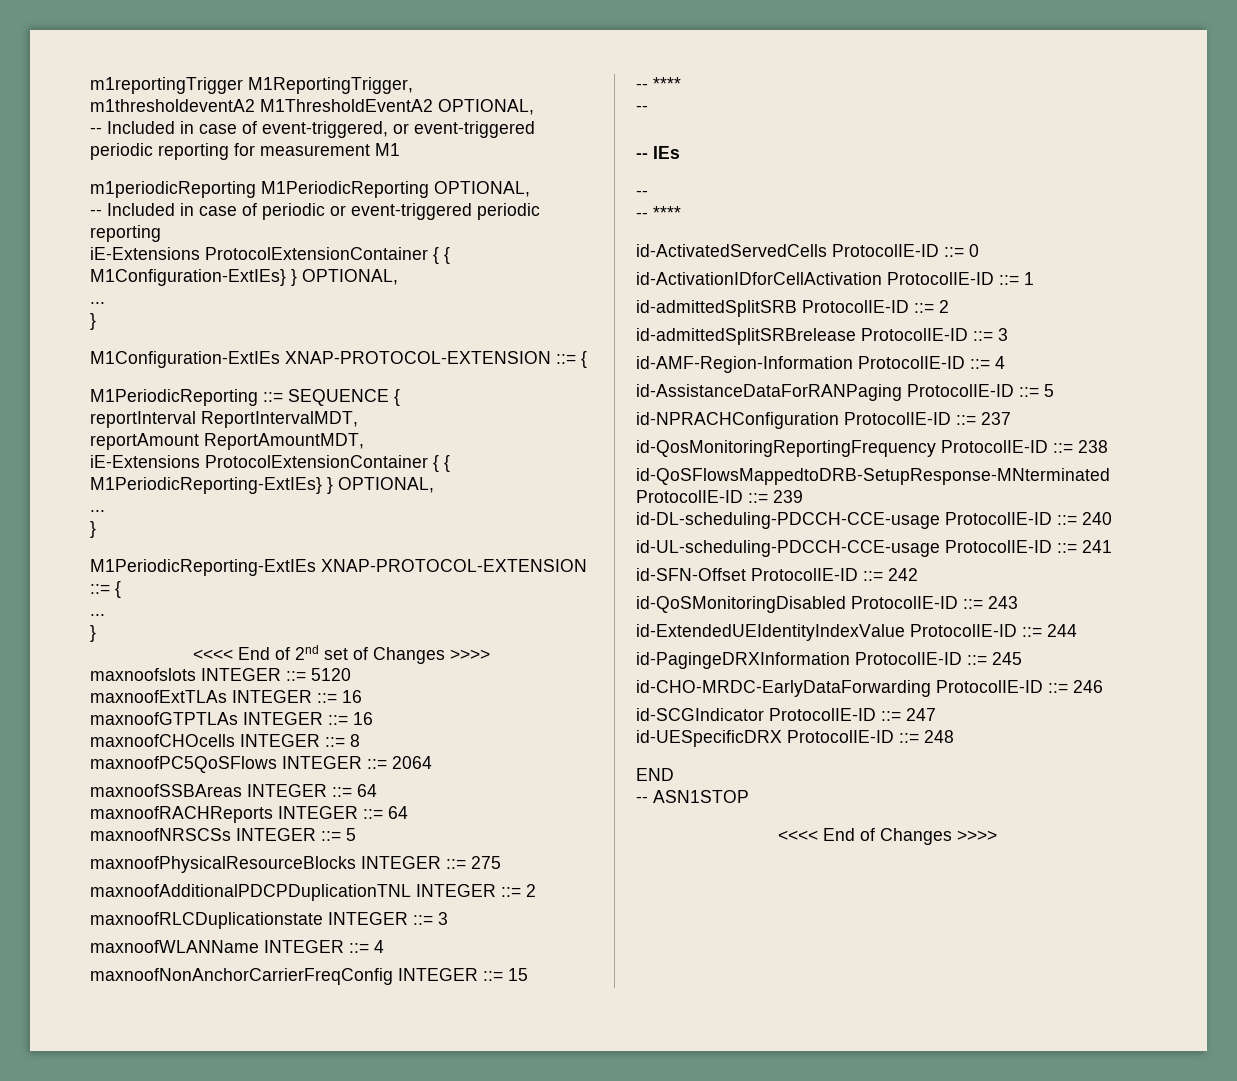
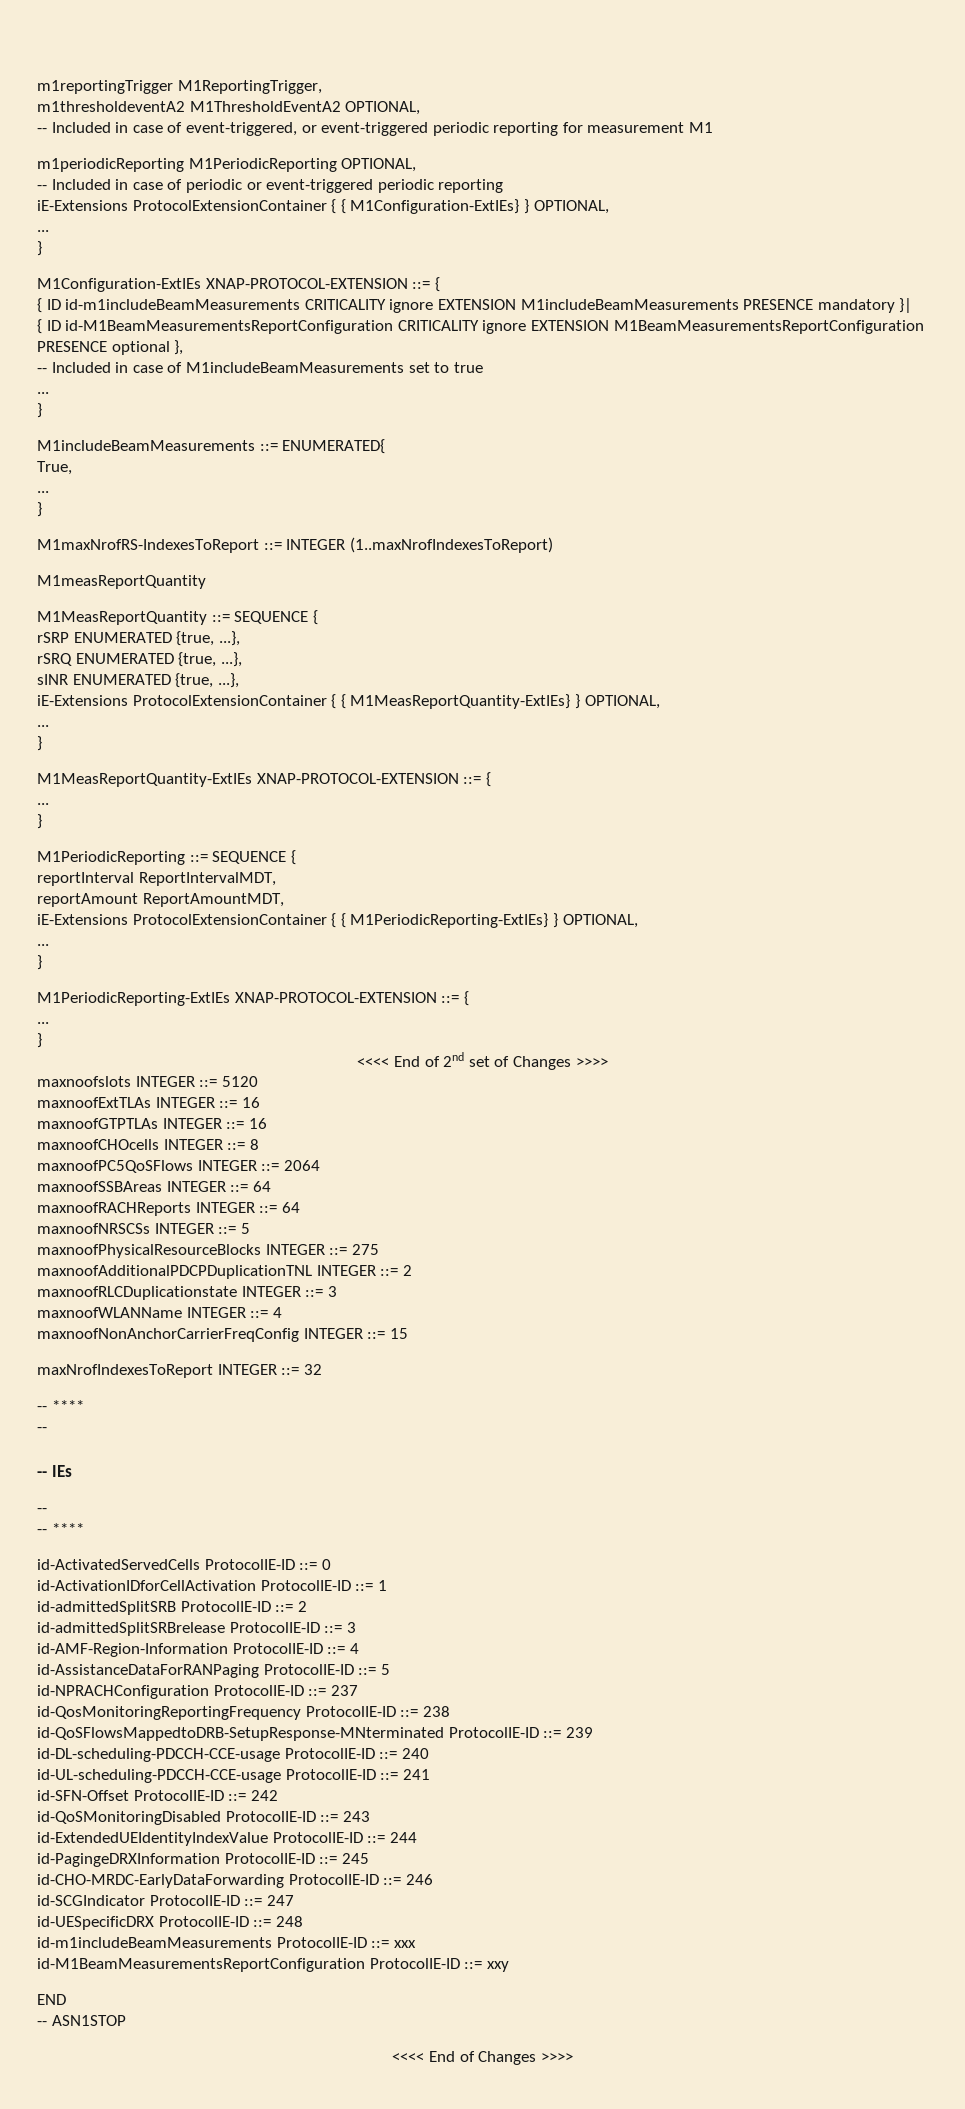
+ { ID id-m1includeBeamMeasurements CRITICALITY ignore EXTENSION M1includeBeamMeasurements PRESENCE mandatory }|
+ { ID id-M1BeamMeasurementsReportConfiguration CRITICALITY ignore EXTENSION M1BeamMeasurementsReportConfiguration PRESENCE optional },
+ -- Included in case of M1includeBeamMeasurements set to true
+ ...
+ }
+ M1includeBeamMeasurements ::= ENUMERATED{
+ True,
+ ...
+ }
+ M1maxNrofRS-IndexesToReport ::= INTEGER (1..maxNrofIndexesToReport)
+ M1measReportQuantity
+ M1MeasReportQuantity ::= SEQUENCE {
+ rSRP ENUMERATED {true, ...},
+ rSRQ ENUMERATED {true, ...},
+ sINR ENUMERATED {true, ...},
+ iE-Extensions ProtocolExtensionContainer { { M1MeasReportQuantity-ExtIEs} } OPTIONAL,
+ ...
+ }
+ M1MeasReportQuantity-ExtIEs XNAP-PROTOCOL-EXTENSION ::= {
+ ...
+ }
+ maxNrofIndexesToReport INTEGER ::= 32
+ id-m1includeBeamMeasurements ProtocolIE-ID ::= xxx
+ id-M1BeamMeasurementsReportConfiguration ProtocolIE-ID ::= xxy

